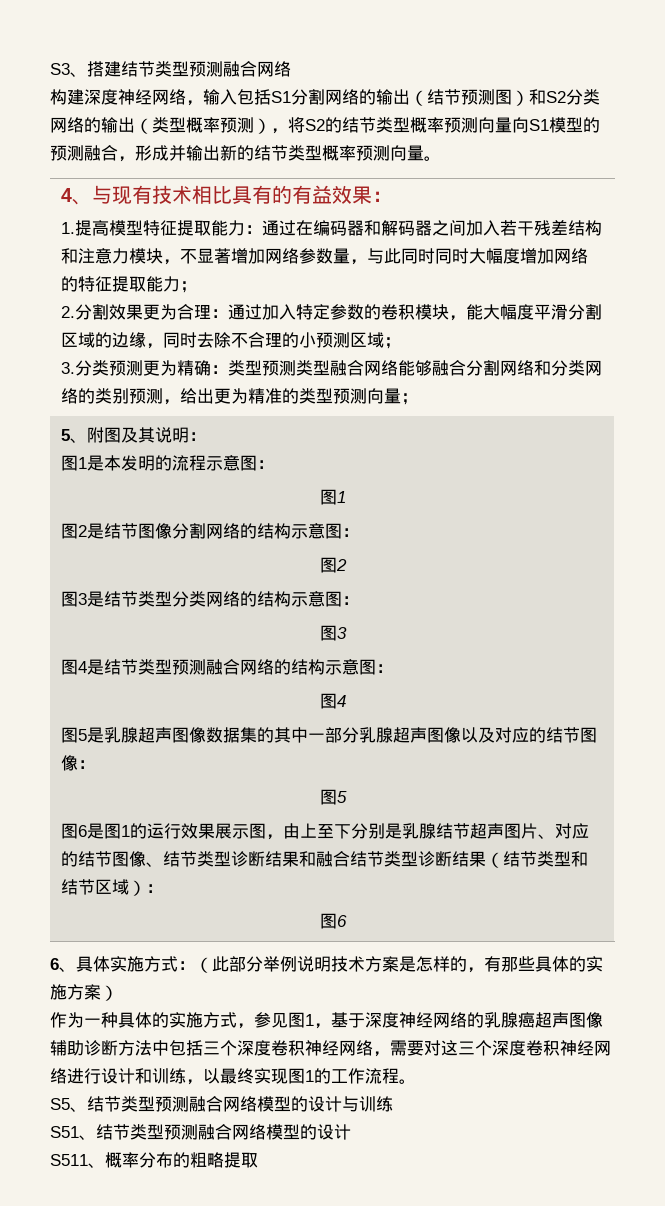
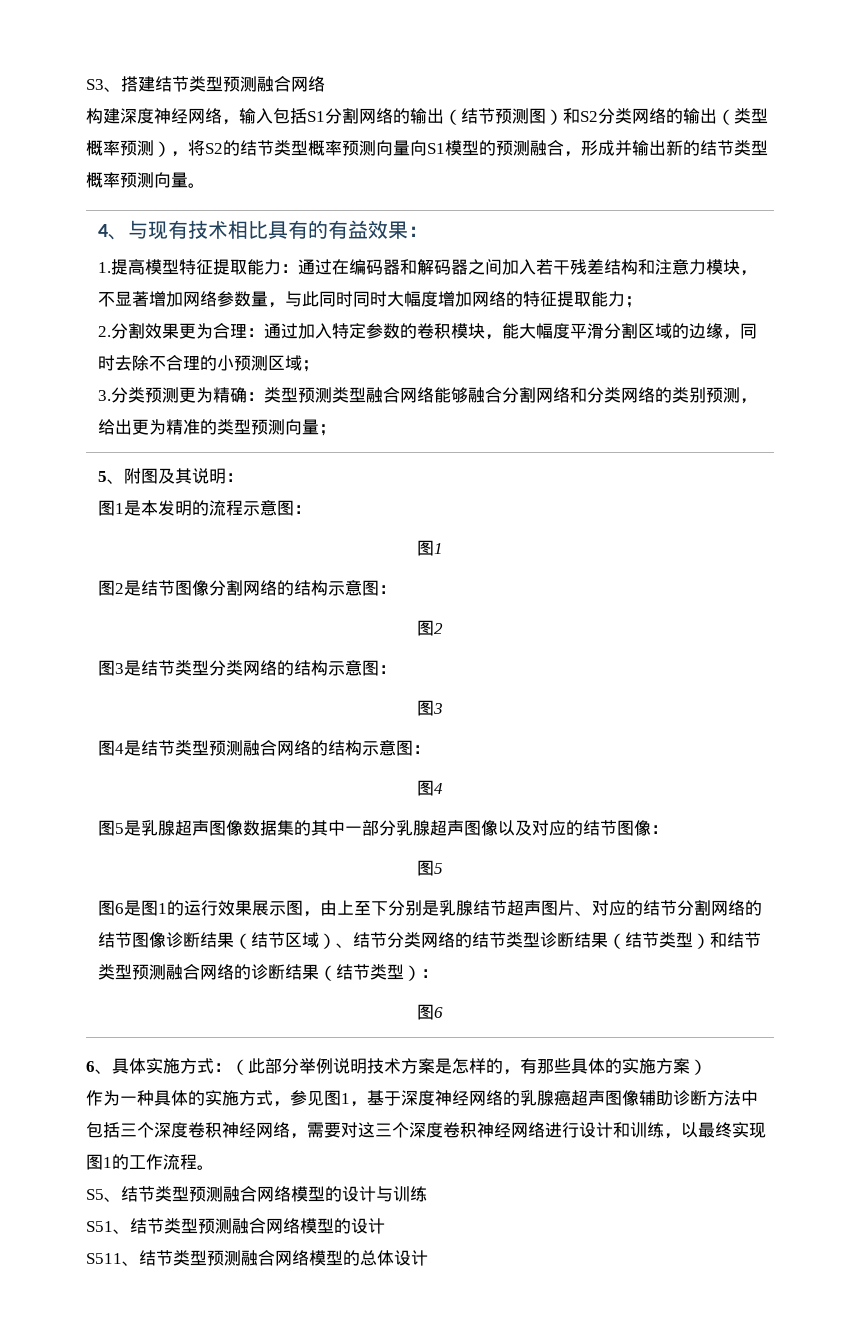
- 图6是图1的运行效果展示图，由上至下分别是乳腺结节超声图片、对应的结节图像、结节类型诊断结果和融合结节类型诊断结果（结节类型和结节区域）：
+ 图6是图1的运行效果展示图，由上至下分别是乳腺结节超声图片、对应的结节分割网络的结节图像诊断结果（结节区域）、结节分类网络的结节类型诊断结果（结节类型）和结节类型预测融合网络的诊断结果（结节类型）：
- S511、概率分布的粗略提取
+ S511、结节类型预测融合网络模型的总体设计

